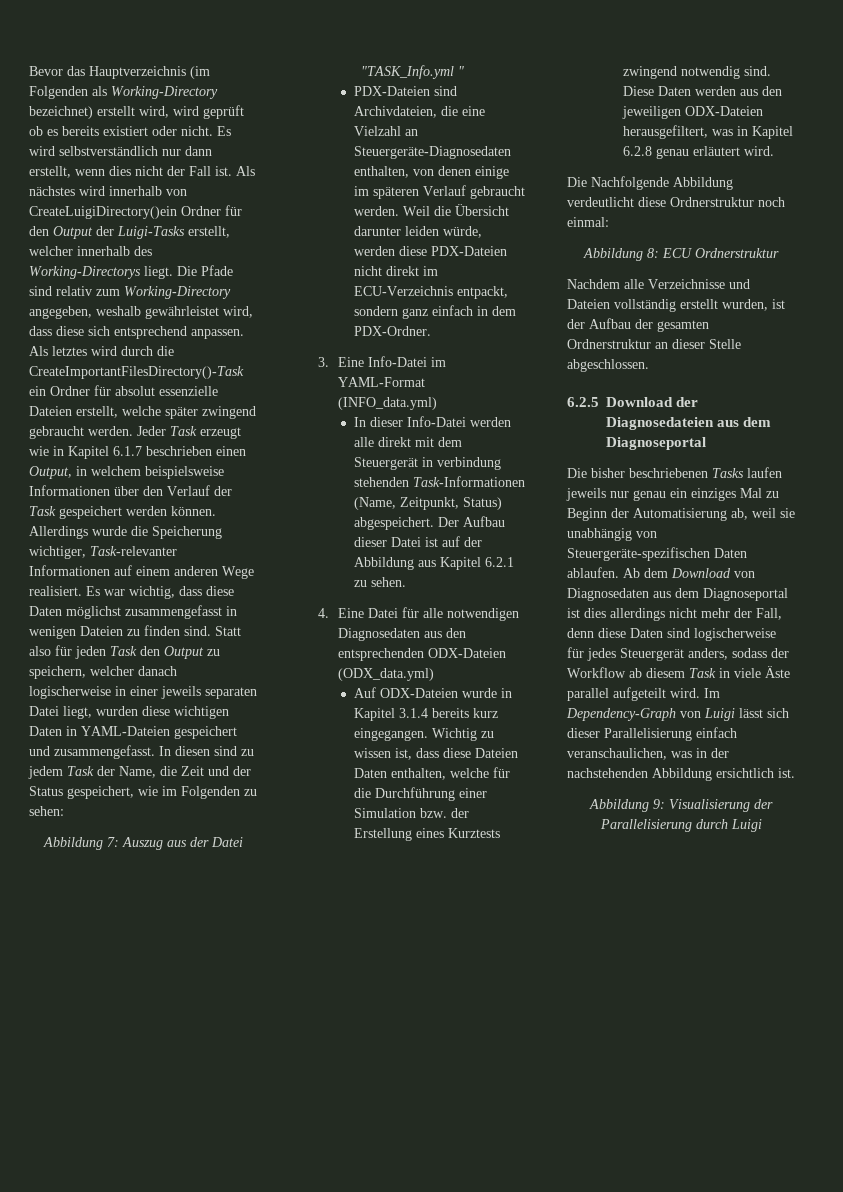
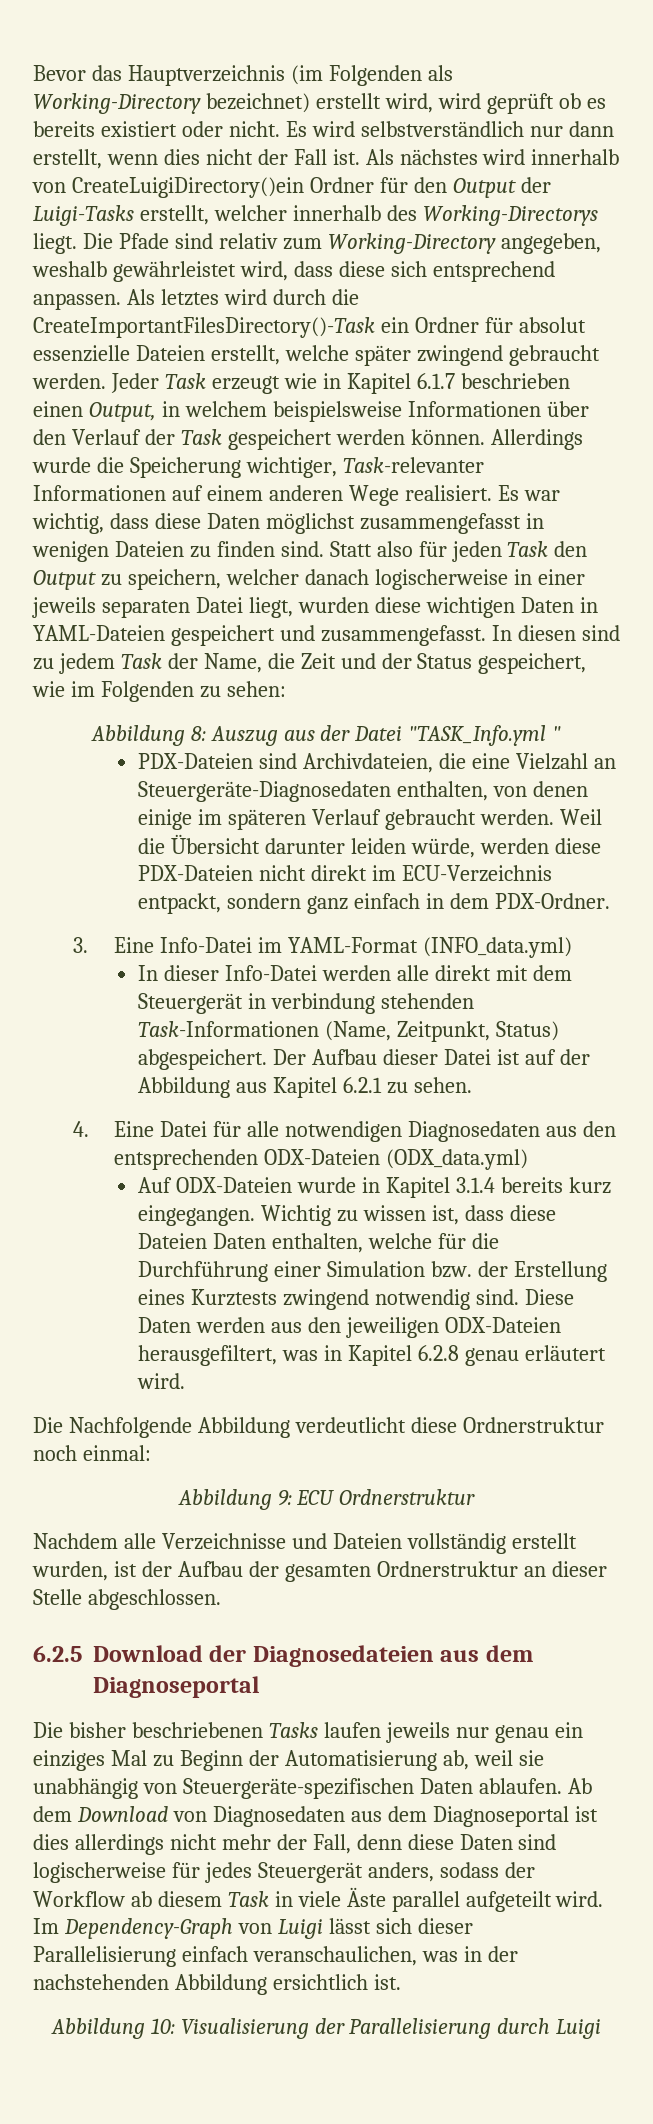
- Abbildung 7: Auszug aus der Datei "TASK_Info.yml "
+ Abbildung 8: Auszug aus der Datei "TASK_Info.yml "
- Abbildung 8: ECU Ordnerstruktur
+ Abbildung 9: ECU Ordnerstruktur
- Abbildung 9: Visualisierung der Parallelisierung durch Luigi
+ Abbildung 10: Visualisierung der Parallelisierung durch Luigi

